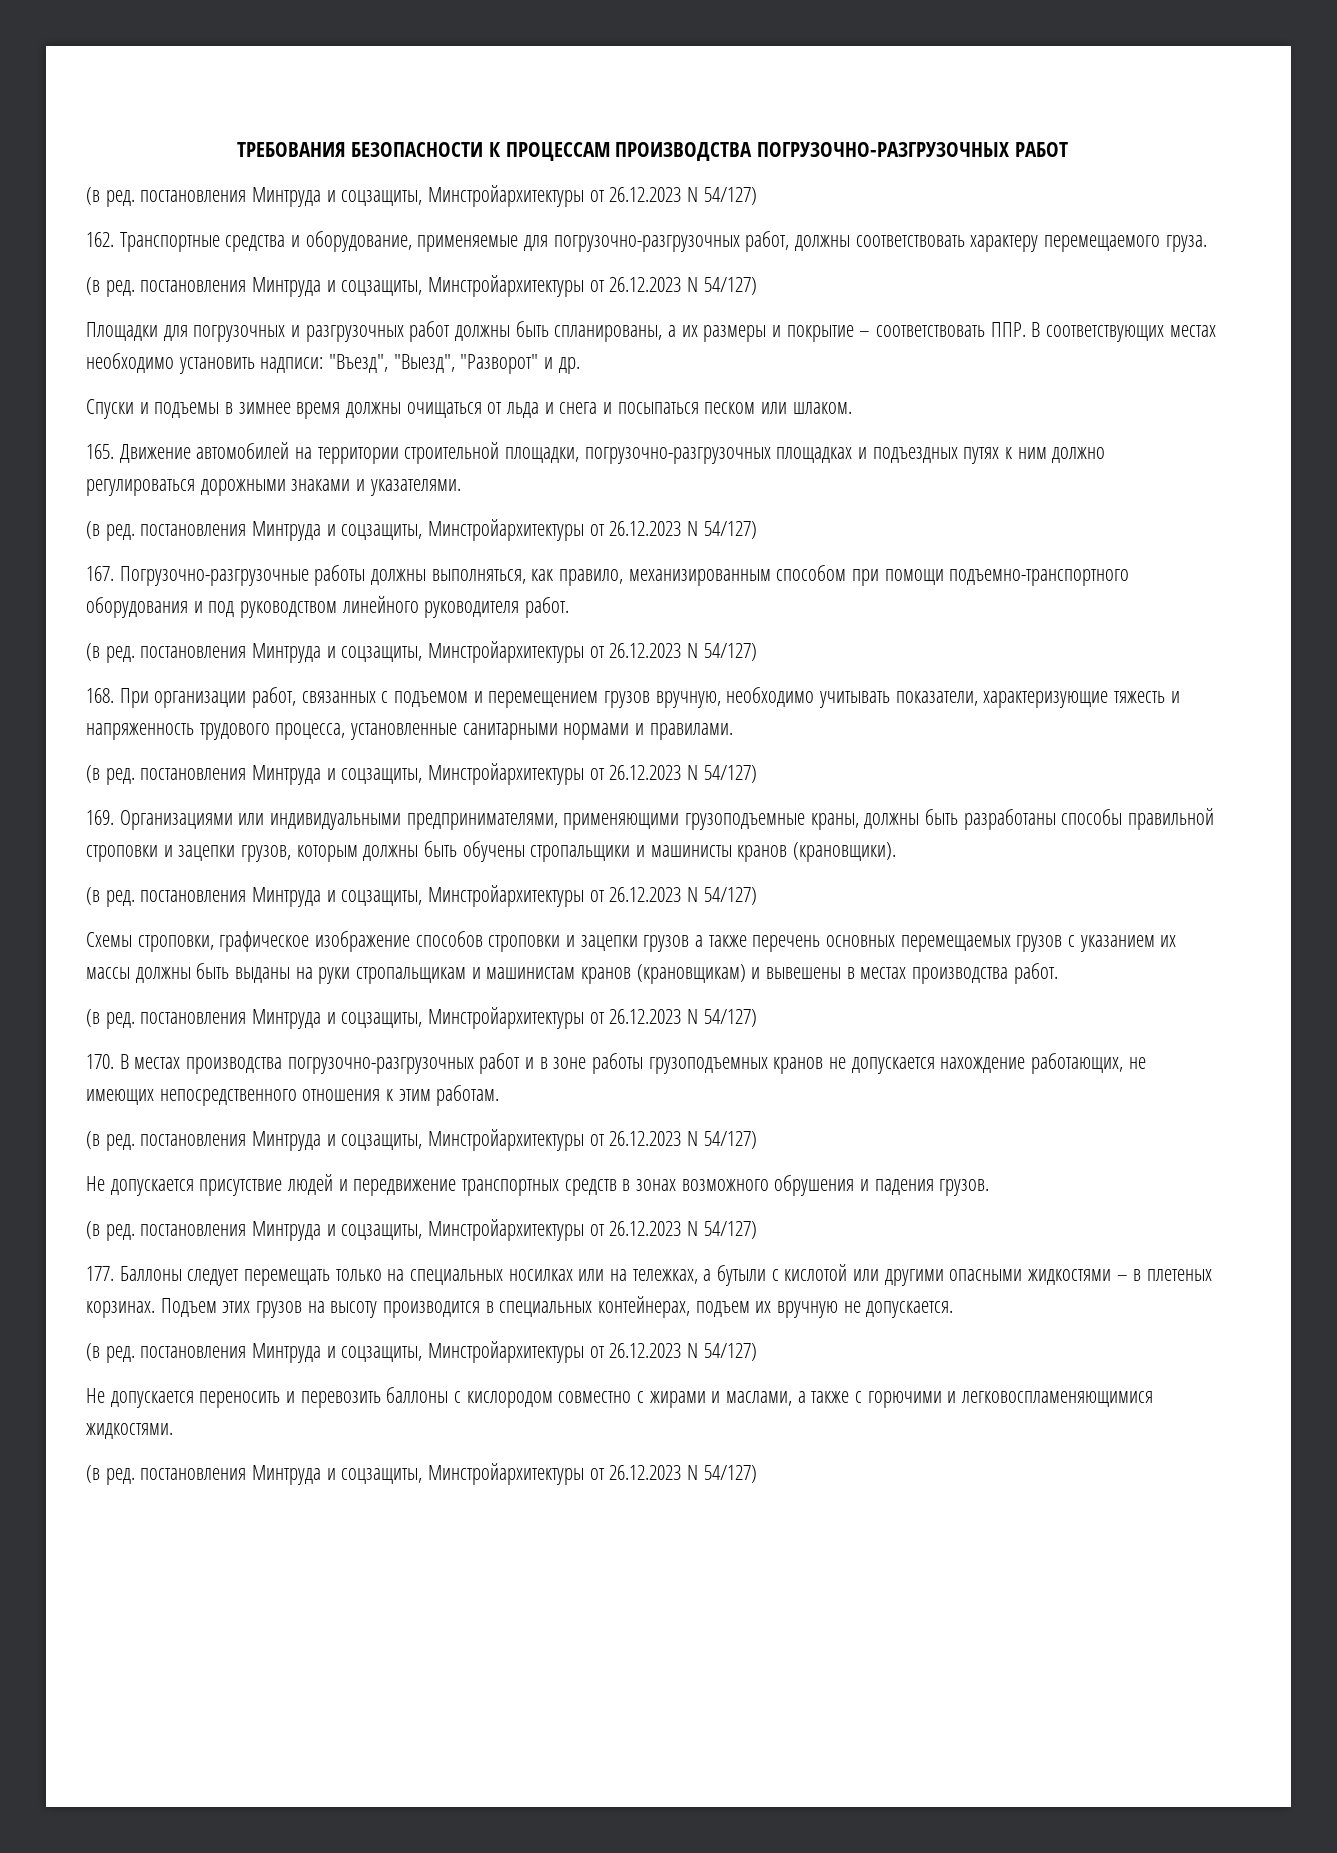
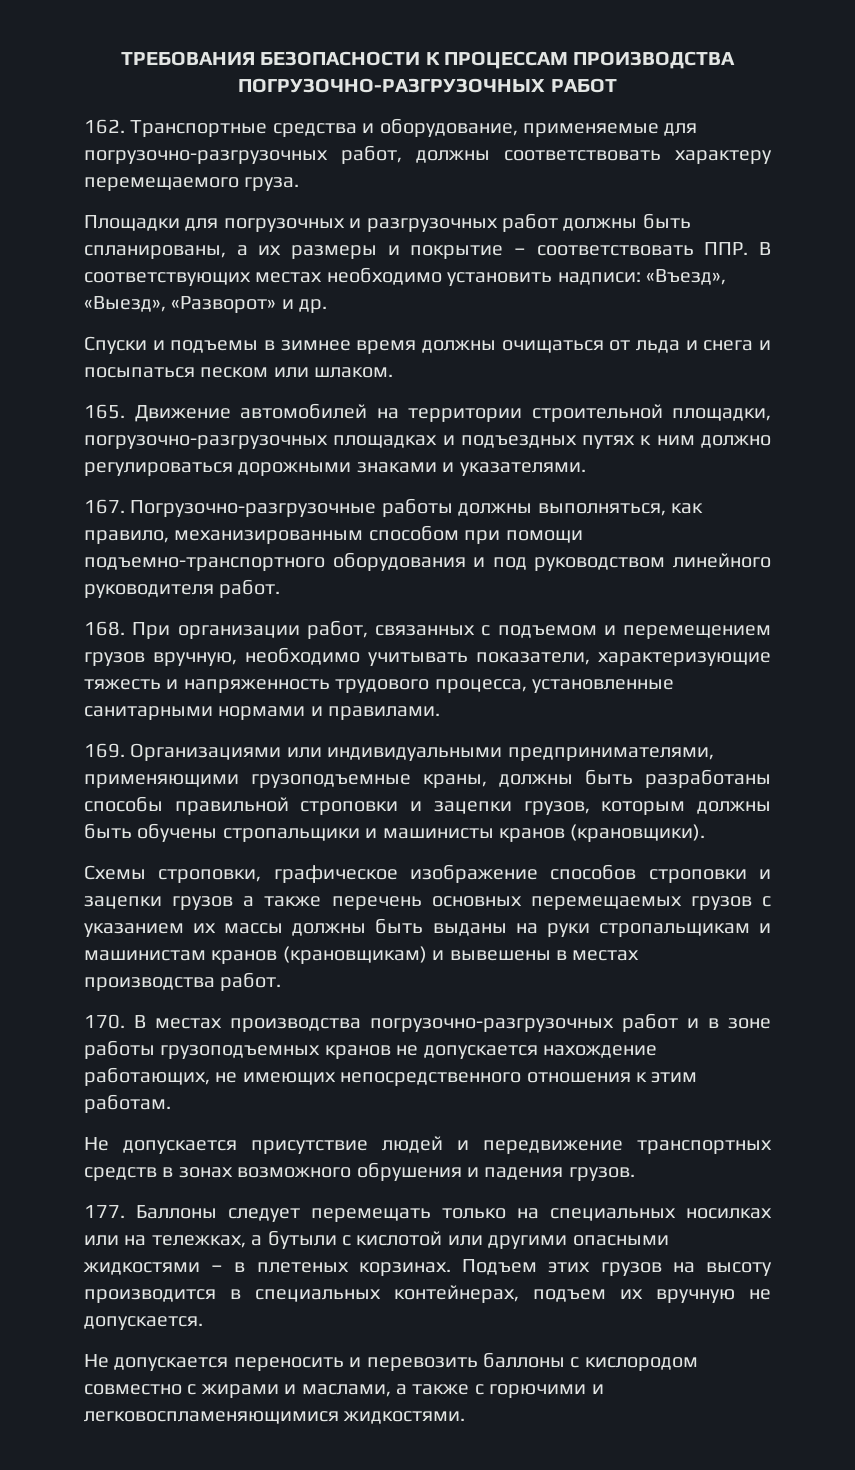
  ТРЕБОВАНИЯ БЕЗОПАСНОСТИ К ПРОЦЕССАМ ПРОИЗВОДСТВА ПОГРУЗОЧНО-РАЗГРУЗОЧНЫХ РАБОТ
- (в ред. постановления Минтруда и соцзащиты, Минстройархитектуры от 26.12.2023 N 54/127)
  162. Транспортные средства и оборудование, применяемые для погрузочно-разгрузочных работ, должны соответствовать характеру перемещаемого груза.
- (в ред. постановления Минтруда и соцзащиты, Минстройархитектуры от 26.12.2023 N 54/127)
- Площадки для погрузочных и разгрузочных работ должны быть спланированы, а их размеры и покрытие – соответствовать ППР. В соответствующих местах необходимо установить надписи: "Въезд", "Выезд", "Разворот" и др.
+ Площадки для погрузочных и разгрузочных работ должны быть спланированы, а их размеры и покрытие – соответствовать ППР. В соответствующих местах необходимо установить надписи: «Въезд», «Выезд», «Разворот» и др.
  165. Движение автомобилей на территории строительной площадки, погрузочно-разгрузочных площадках и подъездных путях к ним должно регулироваться дорожными знаками и указателями.
- (в ред. постановления Минтруда и соцзащиты, Минстройархитектуры от 26.12.2023 N 54/127)
  167. Погрузочно-разгрузочные работы должны выполняться, как правило, механизированным способом при помощи подъемно-транспортного оборудования и под руководством линейного руководителя работ.
- (в ред. постановления Минтруда и соцзащиты, Минстройархитектуры от 26.12.2023 N 54/127)
  168. При организации работ, связанных с подъемом и перемещением грузов вручную, необходимо учитывать показатели, характеризующие тяжесть и напряженность трудового процесса, установленные санитарными нормами и правилами.
- (в ред. постановления Минтруда и соцзащиты, Минстройархитектуры от 26.12.2023 N 54/127)
  169. Организациями или индивидуальными предпринимателями, применяющими грузоподъемные краны, должны быть разработаны способы правильной строповки и зацепки грузов, которым должны быть обучены стропальщики и машинисты кранов (крановщики).
- (в ред. постановления Минтруда и соцзащиты, Минстройархитектуры от 26.12.2023 N 54/127)
  Схемы строповки, графическое изображение способов строповки и зацепки грузов а также перечень основных перемещаемых грузов с указанием их массы должны быть выданы на руки стропальщикам и машинистам кранов (крановщикам) и вывешены в местах производства работ.
- (в ред. постановления Минтруда и соцзащиты, Минстройархитектуры от 26.12.2023 N 54/127)
  170. В местах производства погрузочно-разгрузочных работ и в зоне работы грузоподъемных кранов не допускается нахождение работающих, не имеющих непосредственного отношения к этим работам.
- (в ред. постановления Минтруда и соцзащиты, Минстройархитектуры от 26.12.2023 N 54/127)
  Не допускается присутствие людей и передвижение транспортных средств в зонах возможного обрушения и падения грузов.
- (в ред. постановления Минтруда и соцзащиты, Минстройархитектуры от 26.12.2023 N 54/127)
  Подъем этих грузов на высоту производится в специальных контейнерах, подъем их вручную не допускается.
- (в ред. постановления Минтруда и соцзащиты, Минстройархитектуры от 26.12.2023 N 54/127)
  Не допускается переносить и перевозить баллоны с кислородом совместно с жирами и маслами, а также с горючими и легковоспламеняющимися жидкостями.
- (в ред. постановления Минтруда и соцзащиты, Минстройархитектуры от 26.12.2023 N 54/127)

